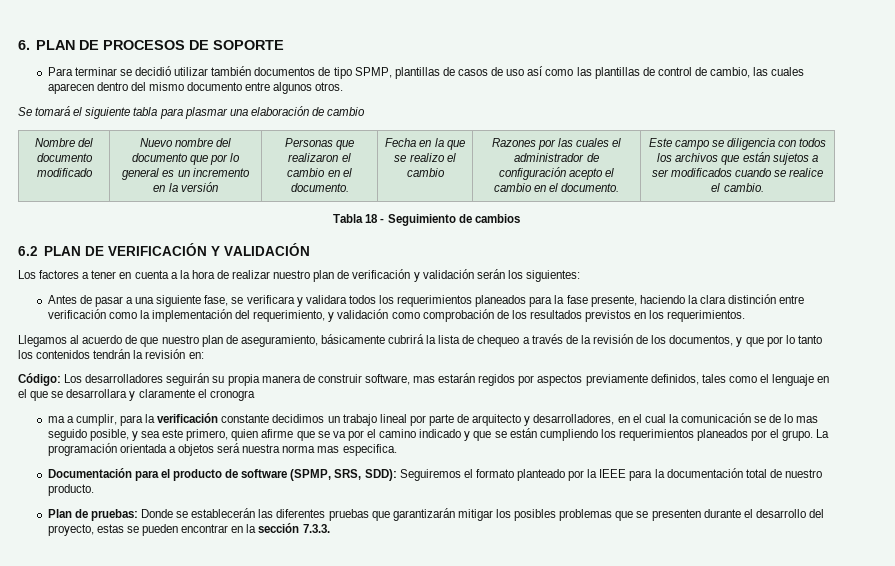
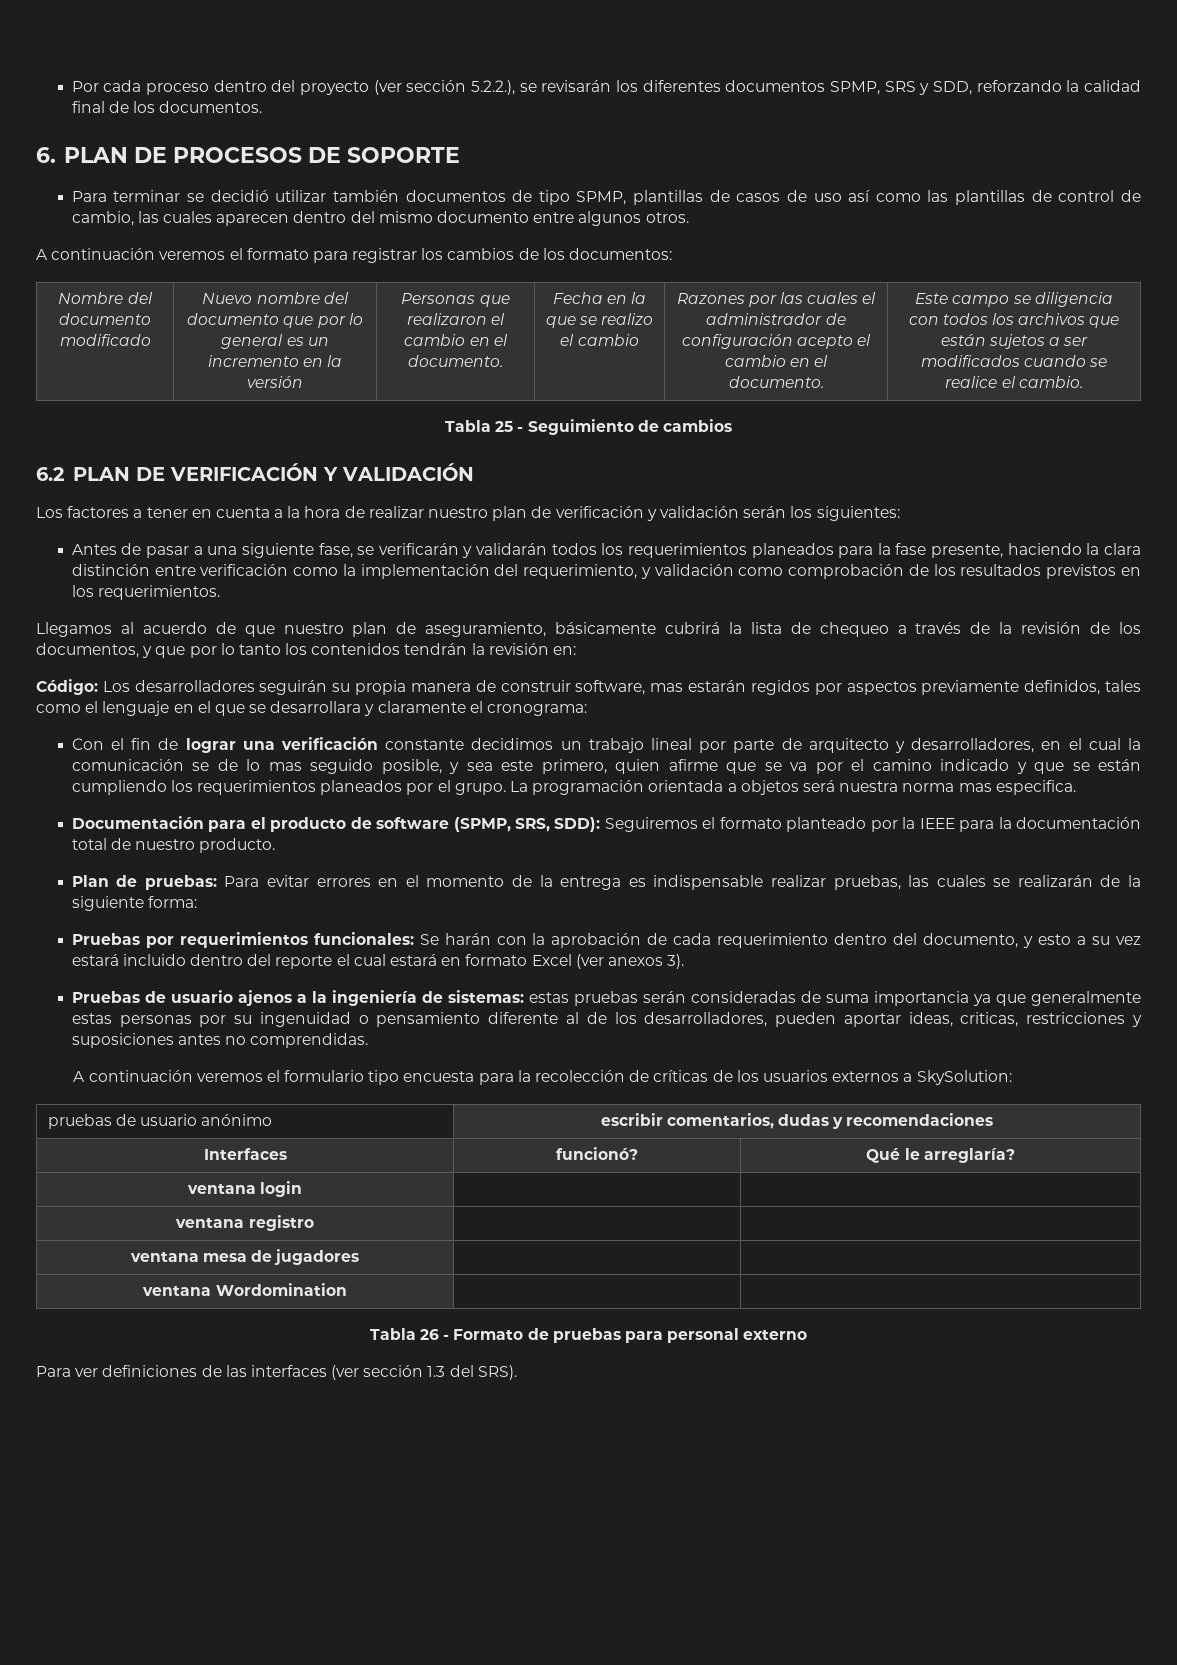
+ Por cada proceso dentro del proyecto (ver sección 5.2.2.), se revisarán los diferentes documentos SPMP, SRS y SDD, reforzando la calidad final de los documentos.
- Se tomará el siguiente tabla para plasmar una elaboración de cambio
+ A continuación veremos el formato para registrar los cambios de los documentos:
- Tabla 18 - Seguimiento de cambios
+ Tabla 25 - Seguimiento de cambios
- Antes de pasar a una siguiente fase, se verificara y validara todos los requerimientos planeados para la fase presente, haciendo la clara distinción entre verificación como la implementación del requerimiento, y validación como comprobación de los resultados previstos en los requerimientos.
+ Antes de pasar a una siguiente fase, se verificarán y validarán todos los requerimientos planeados para la fase presente, haciendo la clara distinción entre verificación como la implementación del requerimiento, y validación como comprobación de los resultados previstos en los requerimientos.
- Los desarrolladores seguirán su propia manera de construir software, mas estarán regidos por aspectos previamente definidos, tales como el lenguaje en el que se desarrollara y claramente el cronogra
- ma a cumplir, para la verificación constante decidimos un trabajo lineal por parte de arquitecto y desarrolladores, en el cual la comunicación se de lo mas seguido posible, y sea este primero, quien afirme que se va por el camino indicado y que se están cumpliendo los requerimientos planeados por el grupo.
+ Los desarrolladores seguirán su propia manera de construir software, mas estarán regidos por aspectos previamente definidos, tales como el lenguaje en el que se desarrollara y claramente el cronograma:
+ Con el fin de lograr una verificación constante decidimos un trabajo lineal por parte de arquitecto y desarrolladores, en el cual la comunicación se de lo mas seguido posible, y sea este primero, quien afirme que se va por el camino indicado y que se están cumpliendo los requerimientos planeados por el grupo.
- Plan de pruebas: Donde se establecerán las diferentes pruebas que garantizarán mitigar los posibles problemas que se presenten durante el desarrollo del proyecto, estas se pueden encontrar en la sección 7.3.3.
+ Plan de pruebas: Para evitar errores en el momento de la entrega es indispensable realizar pruebas, las cuales se realizarán de la siguiente forma:
+ Pruebas por requerimientos funcionales: Se harán con la aprobación de cada requerimiento dentro del documento, y esto a su vez estará incluido dentro del reporte el cual estará en formato Excel (ver anexos 3).
+ Pruebas de usuario ajenos a la ingeniería de sistemas: estas pruebas serán consideradas de suma importancia ya que generalmente estas personas por su ingenuidad o pensamiento diferente al de los desarrolladores, pueden aportar ideas, criticas, restricciones y suposiciones antes no comprendidas.
+ A continuación veremos el formulario tipo encuesta para la recolección de críticas de los usuarios externos a SkySolution:
+ pruebas de usuario anónimo | escribir comentarios, dudas y recomendaciones
+ Interfaces | funcionó? | Qué le arreglaría?
+ ventana login | |
+ ventana registro | |
+ ventana mesa de jugadores | |
+ ventana Wordomination | |
+ Tabla 26 - Formato de pruebas para personal externo
+ Para ver definiciones de las interfaces (ver sección 1.3 del SRS).

